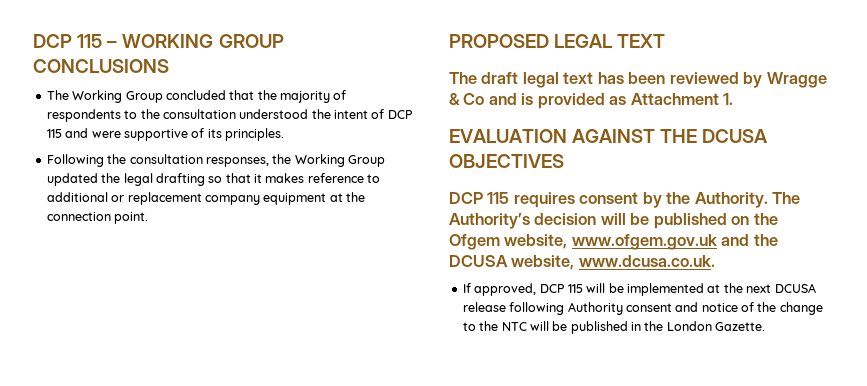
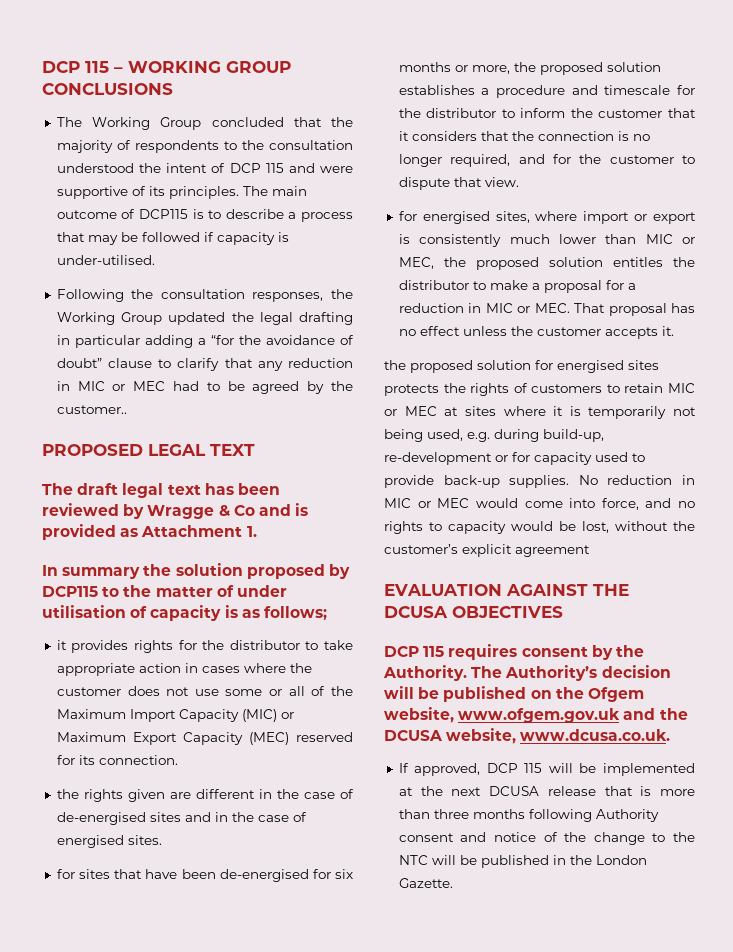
+ The main outcome of DCP115 is to describe a process that may be followed if capacity is under-utilised.
- Following the consultation responses, the Working Group updated the legal drafting so that it makes reference to additional or replacement company equipment at the connection point.
+ Following the consultation responses, the Working Group updated the legal drafting in particular adding a “for the avoidance of doubt” clause to clarify that any reduction in MIC or MEC had to be agreed by the customer..
+ In summary the solution proposed by DCP115 to the matter of under utilisation of capacity is as follows;
+ it provides rights for the distributor to take appropriate action in cases where the customer does not use some or all of the Maximum Import Capacity (MIC) or Maximum Export Capacity (MEC) reserved for its connection.
+ the rights given are different in the case of de-energised sites and in the case of energised sites.
+ for sites that have been de-energised for six months or more, the proposed solution establishes a procedure and timescale for the distributor to inform the customer that it considers that the connection is no longer required, and for the customer to dispute that view.
+ for energised sites, where import or export is consistently much lower than MIC or MEC, the proposed solution entitles the distributor to make a proposal for a reduction in MIC or MEC. That proposal has no effect unless the customer accepts it.
+ the proposed solution for energised sites protects the rights of customers to retain MIC or MEC at sites where it is temporarily not being used, e.g. during build-up, re-development or for capacity used to provide back-up supplies. No reduction in MIC or MEC would come into force, and no rights to capacity would be lost, without the customer’s explicit agreement
- If approved, DCP 115 will be implemented at the next DCUSA release following Authority consent and notice of the change to the NTC will be published in the London Gazette.
+ If approved, DCP 115 will be implemented at the next DCUSA release that is more than three months following Authority consent and notice of the change to the NTC will be published in the London Gazette.

